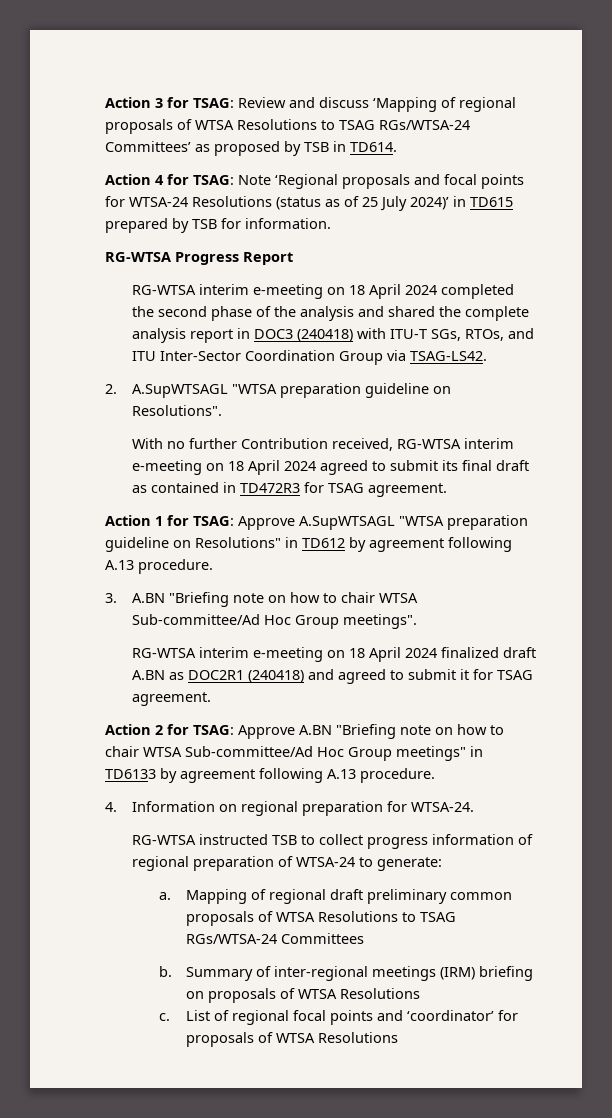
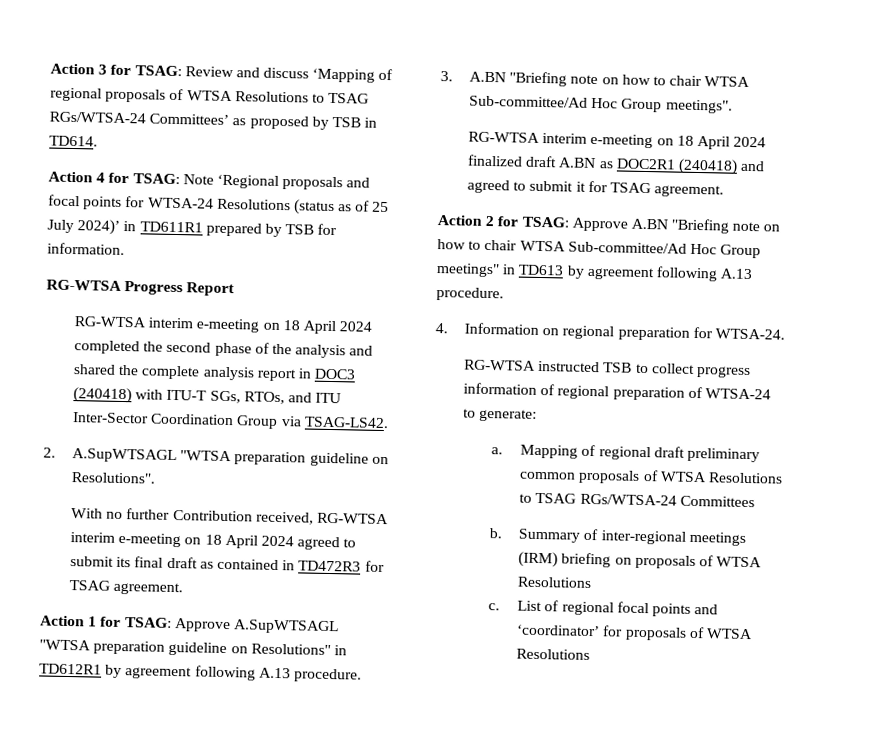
- Action 4 for TSAG: Note ‘Regional proposals and focal points for WTSA-24 Resolutions (status as of 25 July 2024)’ in TD615 prepared by TSB for information.
+ Action 4 for TSAG: Note ‘Regional proposals and focal points for WTSA-24 Resolutions (status as of 25 July 2024)’ in TD611R1 prepared by TSB for information.
- Action 1 for TSAG: Approve A.SupWTSAGL "WTSA preparation guideline on Resolutions" in TD612 by agreement following A.13 procedure.
+ Action 1 for TSAG: Approve A.SupWTSAGL "WTSA preparation guideline on Resolutions" in TD612R1 by agreement following A.13 procedure.
- Action 2 for TSAG: Approve A.BN "Briefing note on how to chair WTSA Sub-committee/Ad Hoc Group meetings" in TD6133 by agreement following A.13 procedure.
+ Action 2 for TSAG: Approve A.BN "Briefing note on how to chair WTSA Sub-committee/Ad Hoc Group meetings" in TD613 by agreement following A.13 procedure.

